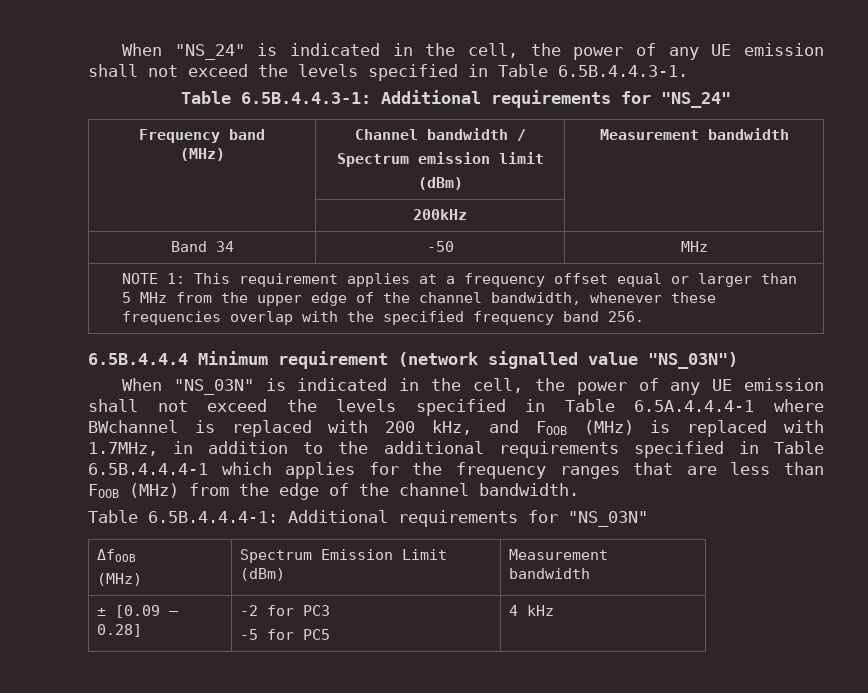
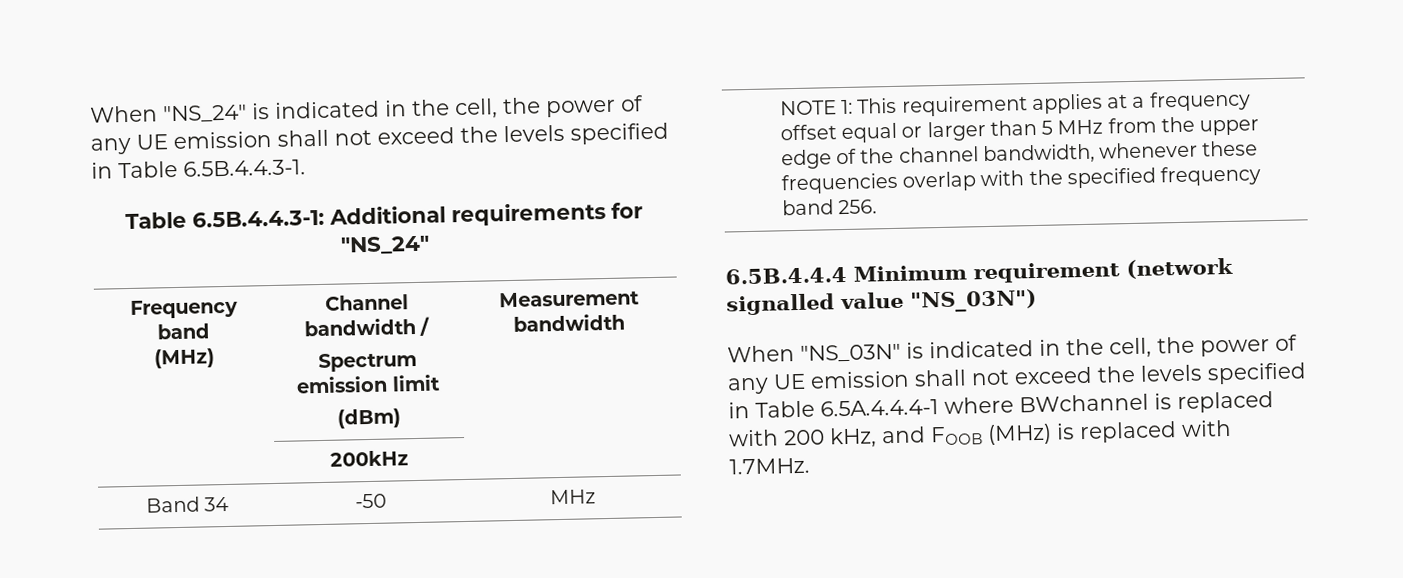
- When "NS_03N" is indicated in the cell, the power of any UE emission shall not exceed the levels specified in Table 6.5A.4.4.4-1 where BWchannel is replaced with 200 kHz, and FOOB (MHz) is replaced with 1.7MHz, in addition to the additional requirements specified in Table 6.5B.4.4.4-1 which applies for the frequency ranges that are less than FOOB (MHz) from the edge of the channel bandwidth.
- Table 6.5B.4.4.4-1: Additional requirements for "NS_03N"
- ΔfOOB
- (MHz) | Spectrum Emission Limit (dBm) | Measurement bandwidth
- ± [0.09 – 0.28] | -2 for PC3
- -5 for PC5 | 4 kHz
+ When "NS_03N" is indicated in the cell, the power of any UE emission shall not exceed the levels specified in Table 6.5A.4.4.4-1 where BWchannel is replaced with 200 kHz, and FOOB (MHz) is replaced with 1.7MHz.

